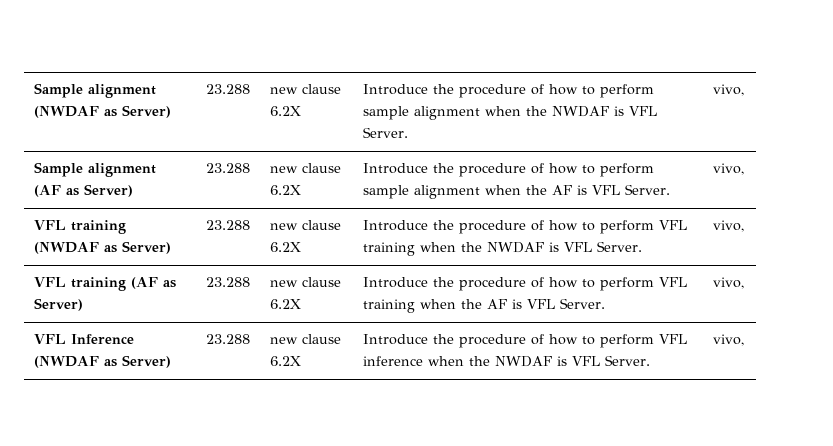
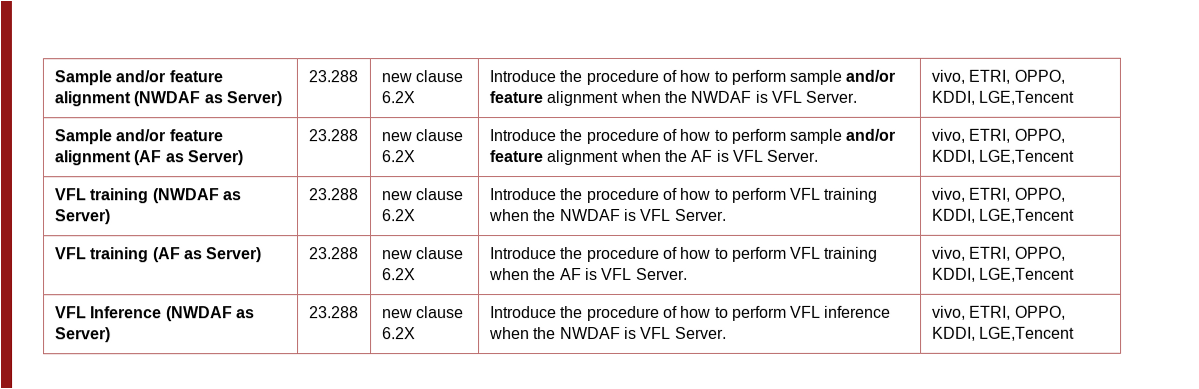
- Sample alignment (NWDAF as Server) | 23.288 | new clause 6.2X | Introduce the procedure of how to perform sample alignment when the NWDAF is VFL Server. | vivo,
- Sample alignment (AF as Server) | 23.288 | new clause 6.2X | Introduce the procedure of how to perform sample alignment when the AF is VFL Server. | vivo,
+ Sample and/or feature alignment (NWDAF as Server) | 23.288 | new clause 6.2X | Introduce the procedure of how to perform sample and/or feature alignment when the NWDAF is VFL Server. | vivo, ETRI, OPPO, KDDI, LGE,Tencent
+ Sample and/or feature alignment (AF as Server) | 23.288 | new clause 6.2X | Introduce the procedure of how to perform sample and/or feature alignment when the AF is VFL Server. | vivo, ETRI, OPPO, KDDI, LGE,Tencent
- VFL training (NWDAF as Server) | 23.288 | new clause 6.2X | Introduce the procedure of how to perform VFL training when the NWDAF is VFL Server. | vivo,
+ VFL training (NWDAF as Server) | 23.288 | new clause 6.2X | Introduce the procedure of how to perform VFL training when the NWDAF is VFL Server. | vivo, ETRI, OPPO, KDDI, LGE,Tencent
- VFL training (AF as Server) | 23.288 | new clause 6.2X | Introduce the procedure of how to perform VFL training when the AF is VFL Server. | vivo,
+ VFL training (AF as Server) | 23.288 | new clause 6.2X | Introduce the procedure of how to perform VFL training when the AF is VFL Server. | vivo, ETRI, OPPO, KDDI, LGE,Tencent
- VFL Inference (NWDAF as Server) | 23.288 | new clause 6.2X | Introduce the procedure of how to perform VFL inference when the NWDAF is VFL Server. | vivo,
+ VFL Inference (NWDAF as Server) | 23.288 | new clause 6.2X | Introduce the procedure of how to perform VFL inference when the NWDAF is VFL Server. | vivo, ETRI, OPPO, KDDI, LGE,Tencent

